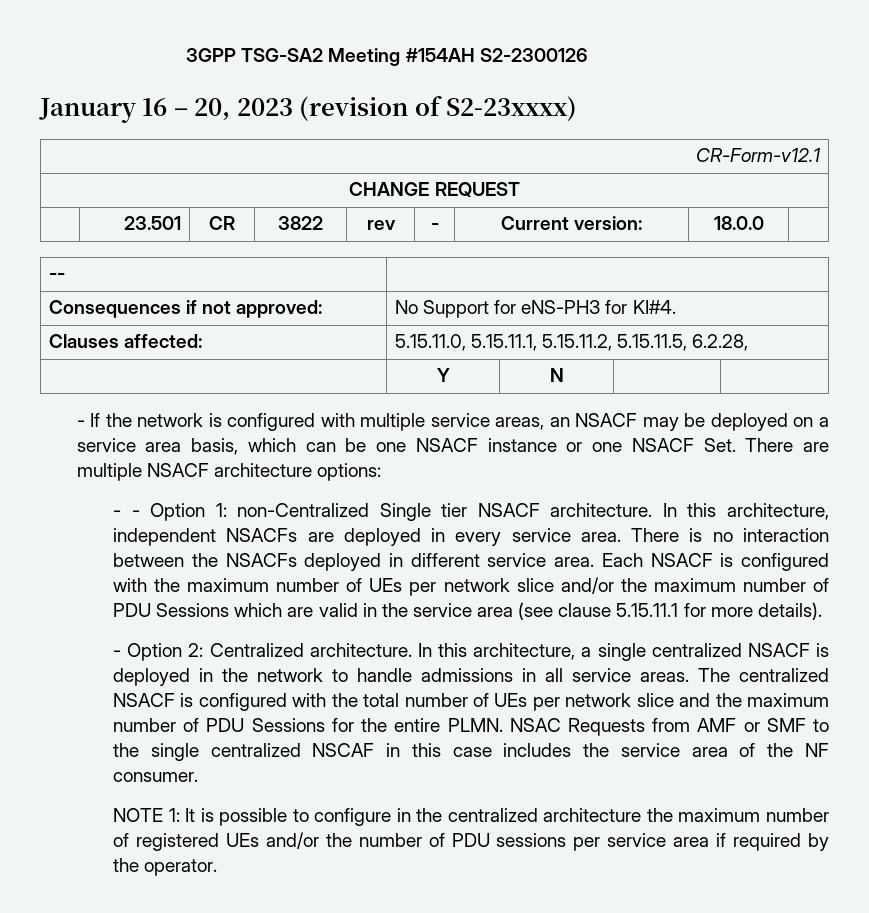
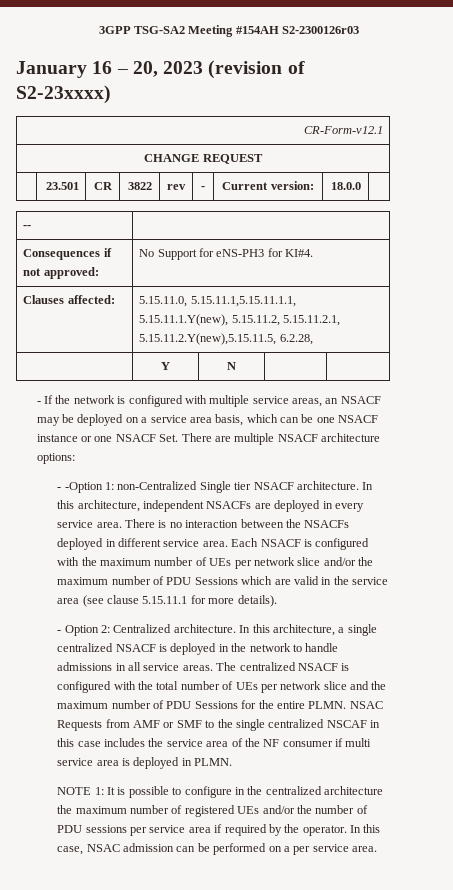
- 3GPP TSG-SA2 Meeting #154AH S2-2300126
+ 3GPP TSG-SA2 Meeting #154AH S2-2300126r03
- Clauses affected: | 5.15.11.0, 5.15.11.1, 5.15.11.2, 5.15.11.5, 6.2.28,
+ Clauses affected: | 5.15.11.0, 5.15.11.1,5.15.11.1.1, 5.15.11.1.Y(new), 5.15.11.2, 5.15.11.2.1, 5.15.11.2.Y(new),5.15.11.5, 6.2.28,
- - - Option 1: non-Centralized Single tier NSACF architecture.
+ - -Option 1: non-Centralized Single tier NSACF architecture.
- NSAC Requests from AMF or SMF to the single centralized NSCAF in this case includes the service area of the NF consumer.
+ NSAC Requests from AMF or SMF to the single centralized NSCAF in this case includes the service area of the NF consumer if multi service area is deployed in PLMN.
+ In this case, NSAC admission can be performed on a per service area.

